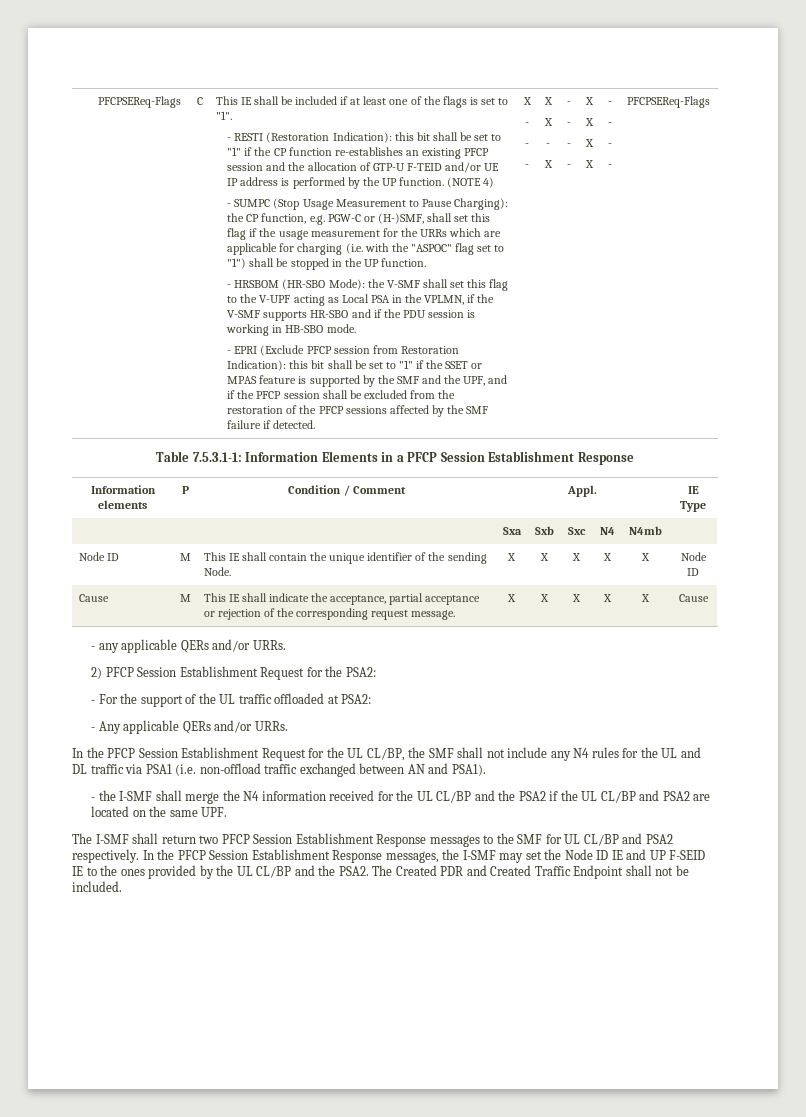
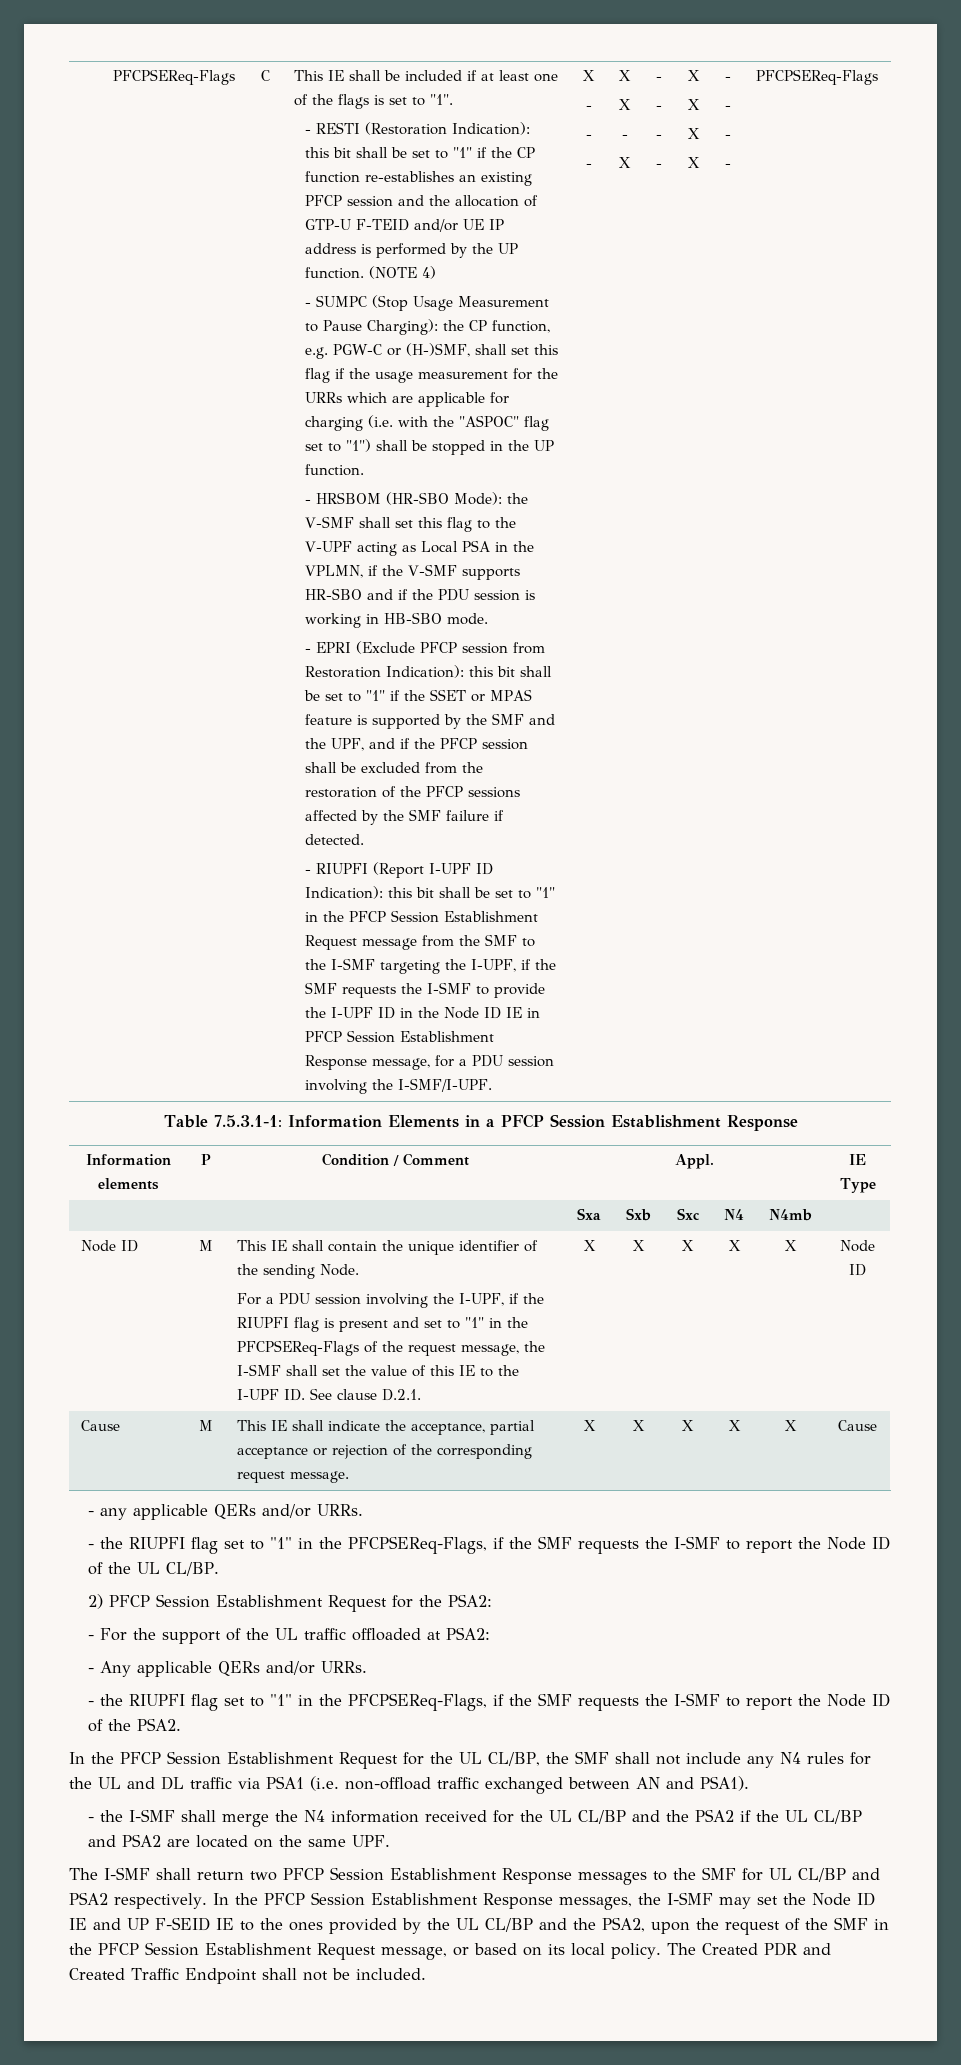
+ - RIUPFI (Report I-UPF ID Indication): this bit shall be set to "1" in the PFCP Session Establishment Request message from the SMF to the I-SMF targeting the I-UPF, if the SMF requests the I-SMF to provide the I-UPF ID in the Node ID IE in PFCP Session Establishment Response message, for a PDU session involving the I-SMF/I-UPF.
+ For a PDU session involving the I-UPF, if the RIUPFI flag is present and set to "1" in the PFCPSEReq-Flags of the request message, the I-SMF shall set the value of this IE to the I-UPF ID. See clause D.2.1.
+ - the RIUPFI flag set to "1" in the PFCPSEReq-Flags, if the SMF requests the I-SMF to report the Node ID of the UL CL/BP.
+ - the RIUPFI flag set to "1" in the PFCPSEReq-Flags, if the SMF requests the I-SMF to report the Node ID of the PSA2.
- In the PFCP Session Establishment Response messages, the I-SMF may set the Node ID IE and UP F-SEID IE to the ones provided by the UL CL/BP and the PSA2.
+ In the PFCP Session Establishment Response messages, the I-SMF may set the Node ID IE and UP F-SEID IE to the ones provided by the UL CL/BP and the PSA2, upon the request of the SMF in the PFCP Session Establishment Request message, or based on its local policy.

